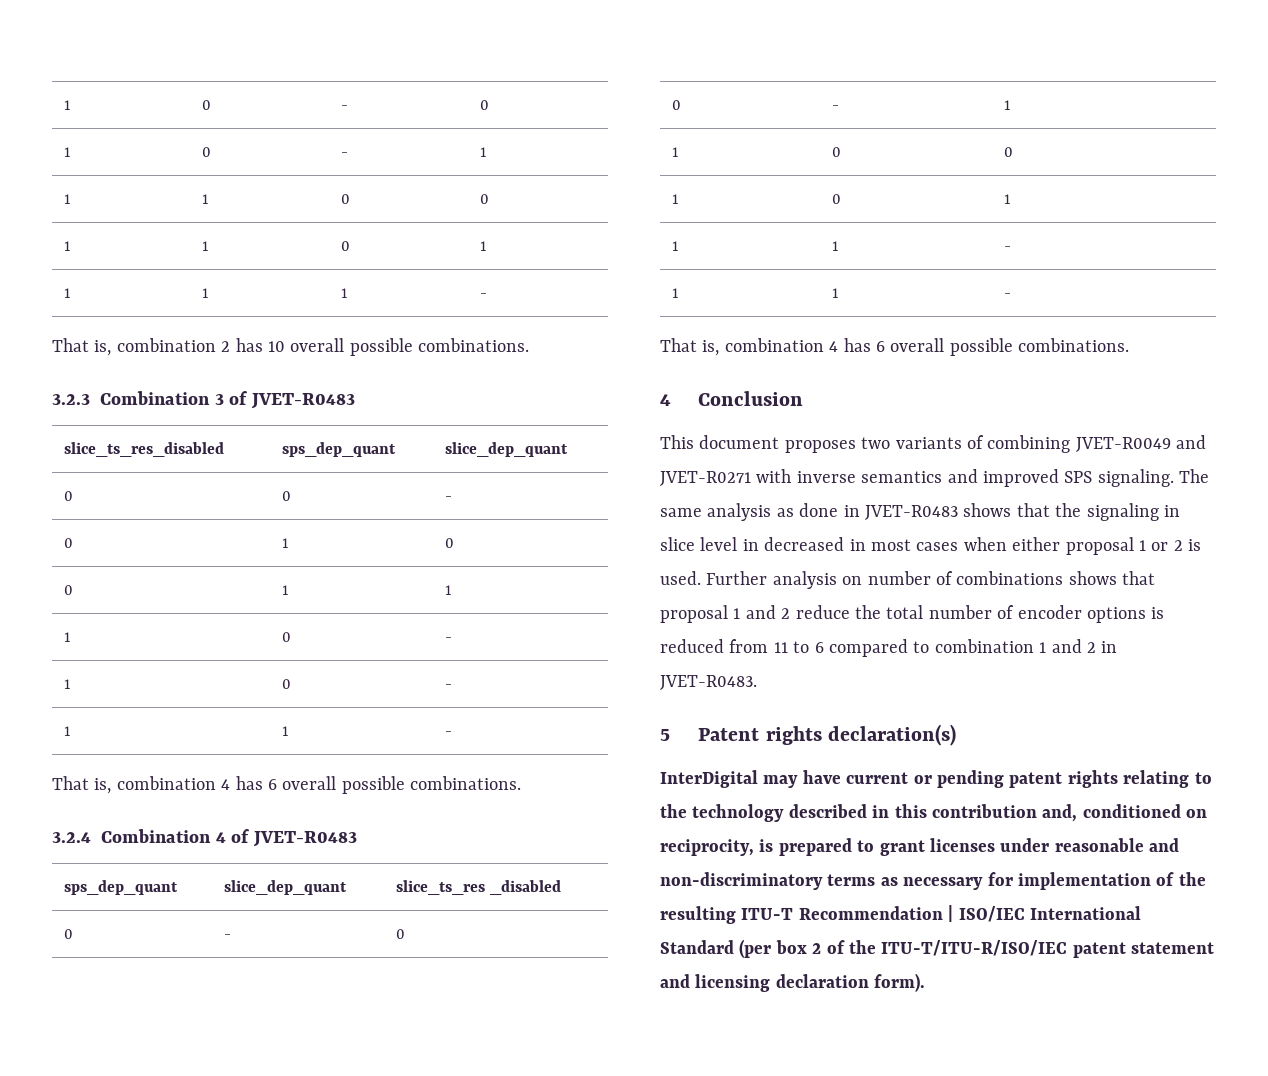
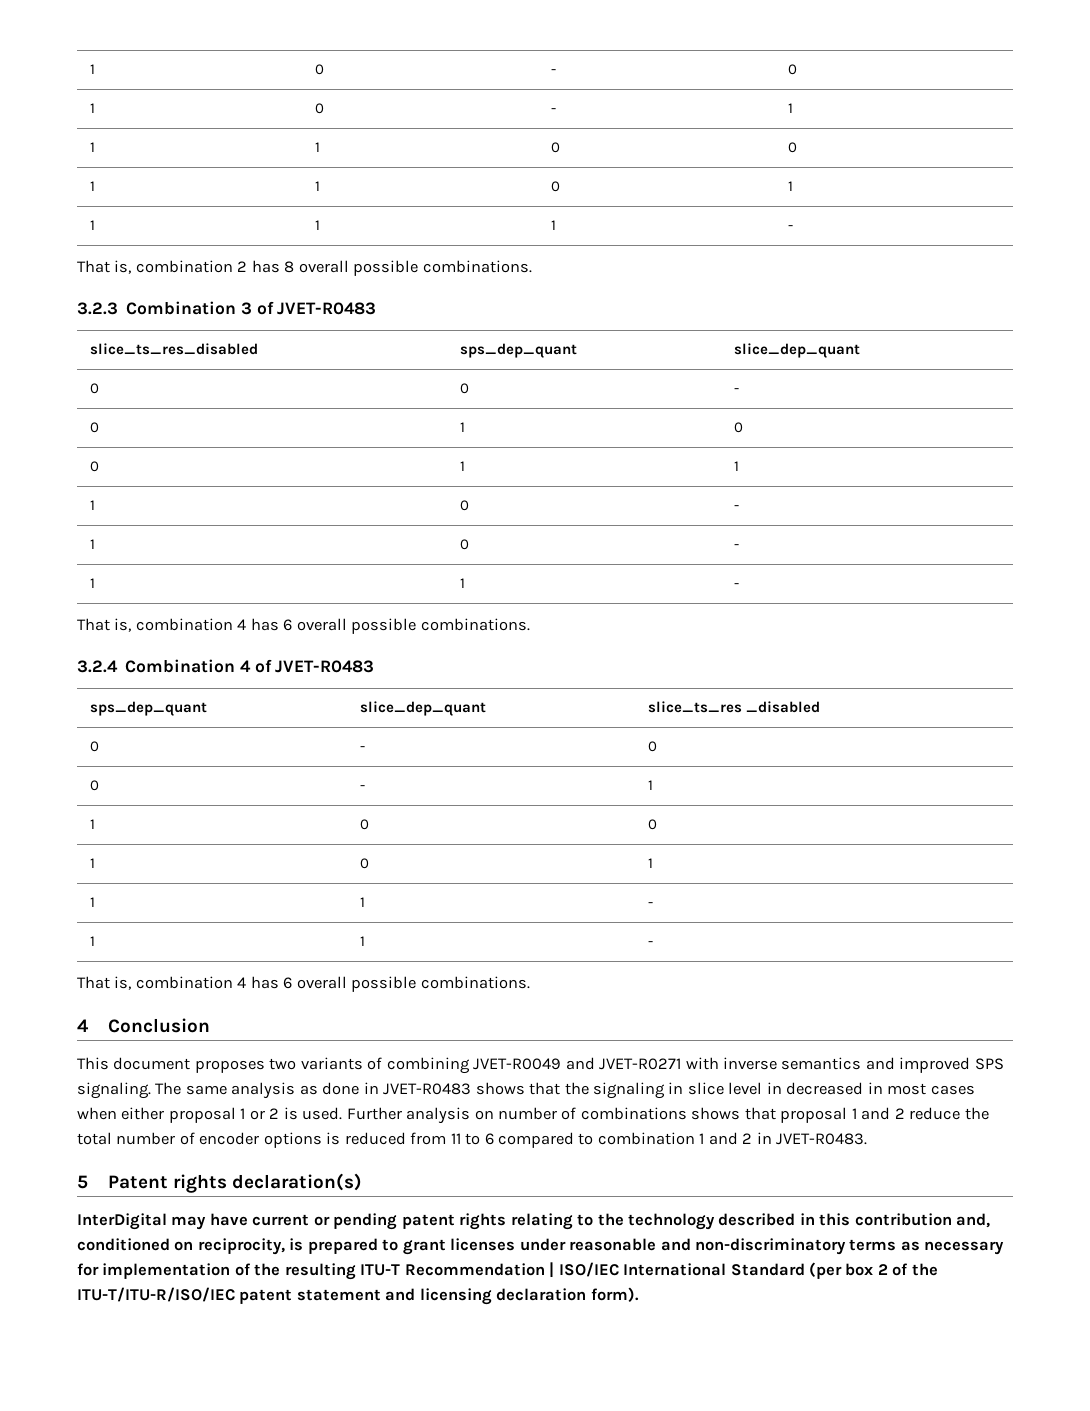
- That is, combination 2 has 10 overall possible combinations.
+ That is, combination 2 has 8 overall possible combinations.

